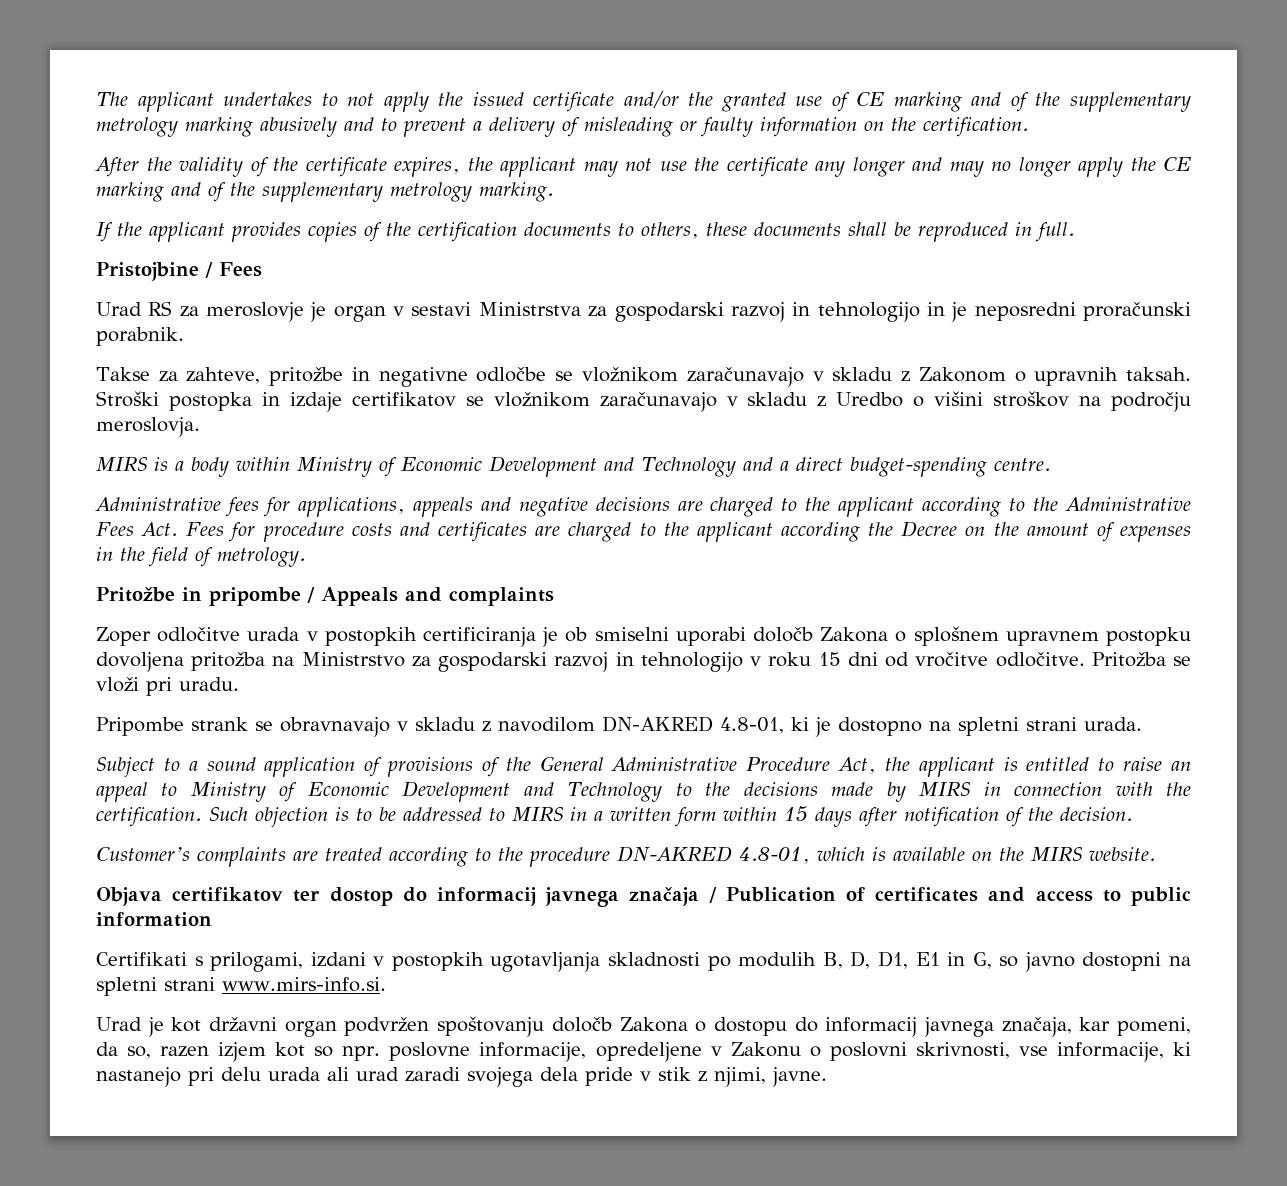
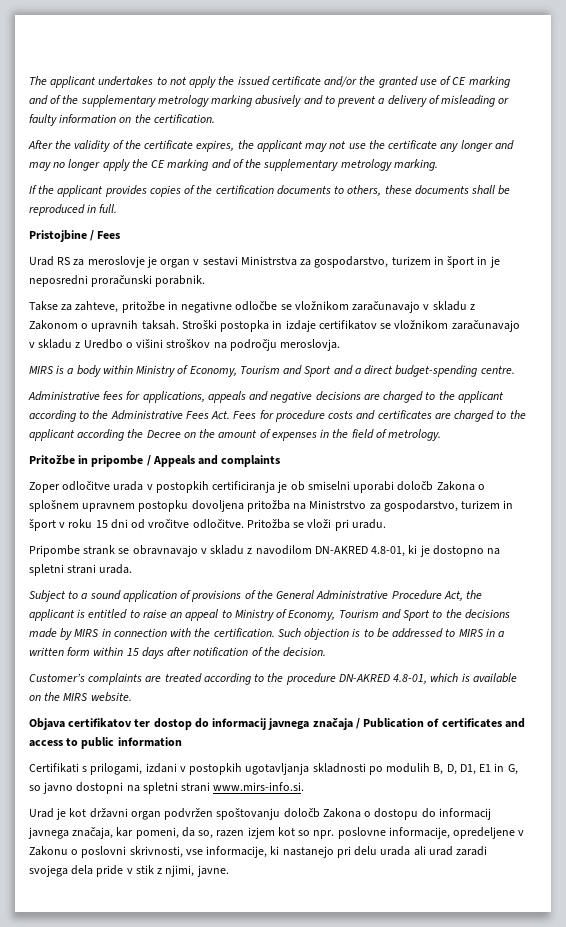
- Urad RS za meroslovje je organ v sestavi Ministrstva za gospodarski razvoj in tehnologijo in je neposredni proračunski porabnik.
+ Urad RS za meroslovje je organ v sestavi Ministrstva za gospodarstvo, turizem in šport in je neposredni proračunski porabnik.
- MIRS is a body within Ministry of Economic Development and Technology and a direct budget-spending centre.
+ MIRS is a body within Ministry of Economy, Tourism and Sport and a direct budget-spending centre.
- Zoper odločitve urada v postopkih certificiranja je ob smiselni uporabi določb Zakona o splošnem upravnem postopku dovoljena pritožba na Ministrstvo za gospodarski razvoj in tehnologijo v roku 15 dni od vročitve odločitve.
+ Zoper odločitve urada v postopkih certificiranja je ob smiselni uporabi določb Zakona o splošnem upravnem postopku dovoljena pritožba na Ministrstvo za gospodarstvo, turizem in šport v roku 15 dni od vročitve odločitve.
- Subject to a sound application of provisions of the General Administrative Procedure Act, the applicant is entitled to raise an appeal to Ministry of Economic Development and Technology to the decisions made by MIRS in connection with the certification.
+ Subject to a sound application of provisions of the General Administrative Procedure Act, the applicant is entitled to raise an appeal to Ministry of Economy, Tourism and Sport to the decisions made by MIRS in connection with the certification.

